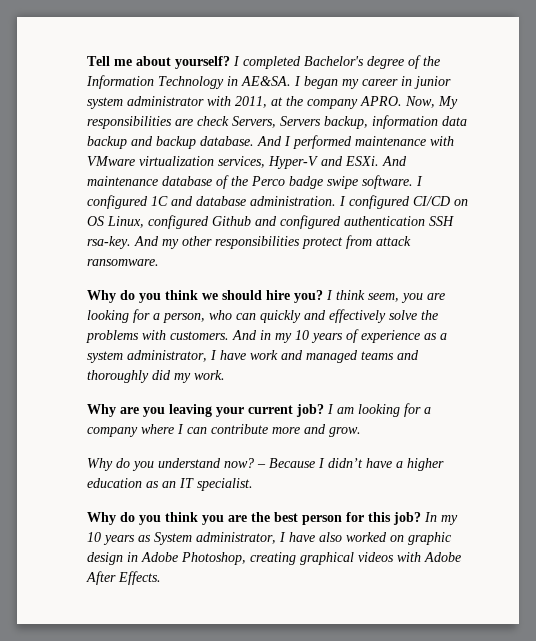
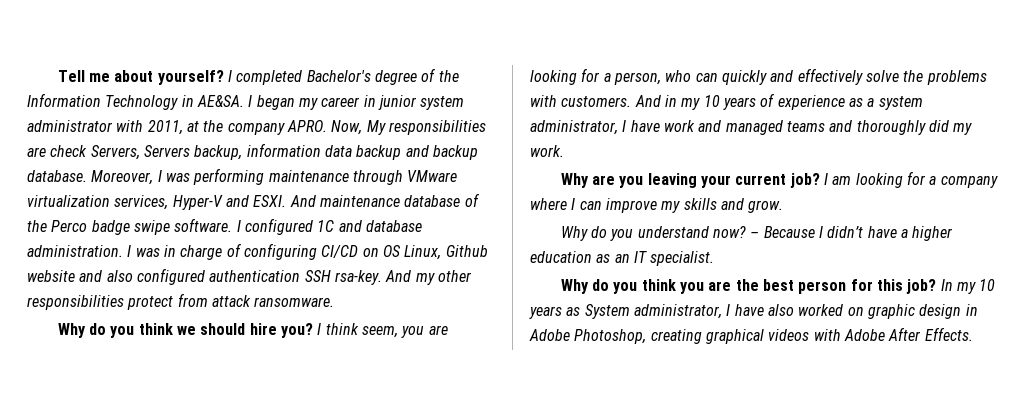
- And I performed maintenance with VMware virtualization services, Hyper-V and ESXi.
+ Moreover, I was performing maintenance through VMware virtualization services, Hyper-V and ESXI.
- I configured CI/CD on OS Linux, configured Github and configured authentication SSH rsa-key.
+ I was in charge of configuring CI/CD on OS Linux, Github website and also configured authentication SSH rsa-key.
- I am looking for a company where I can contribute more and grow.
+ I am looking for a company where I can improve my skills and grow.

